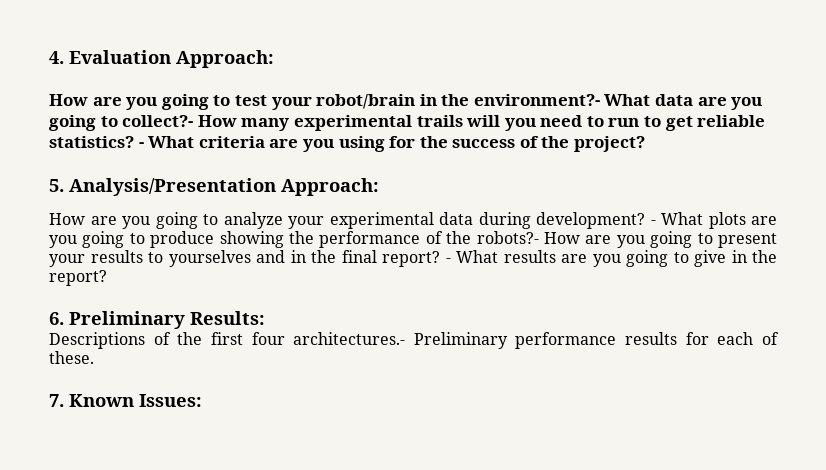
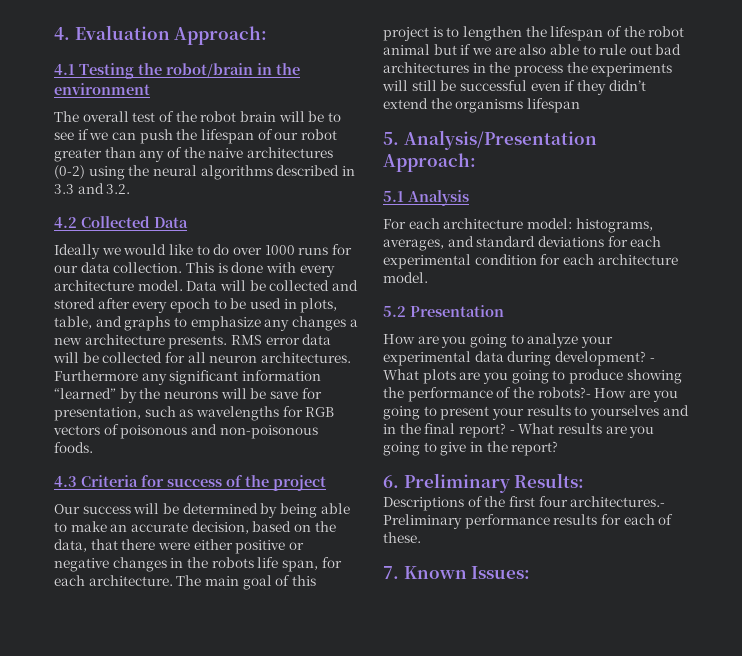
- How are you going to test your robot/brain in the environment?- What data are you going to collect?- How many experimental trails will you need to run to get reliable statistics? - What criteria are you using for the success of the project?
+ 4.1 Testing the robot/brain in the environment
+ The overall test of the robot brain will be to see if we can push the lifespan of our robot greater than any of the naive architectures (0-2) using the neural algorithms described in 3.3 and 3.2.
+ 4.2 Collected Data
+ Ideally we would like to do over 1000 runs for our data collection. This is done with every architecture model. Data will be collected and stored after every epoch to be used in plots, table, and graphs to emphasize any changes a new architecture presents. RMS error data will be collected for all neuron architectures. Furthermore any significant information “learned” by the neurons will be save for presentation, such as wavelengths for RGB vectors of poisonous and non-poisonous foods.
+ 4.3 Criteria for success of the project
+ Our success will be determined by being able to make an accurate decision, based on the data, that there were either positive or negative changes in the robots life span, for each architecture. The main goal of this project is to lengthen the lifespan of the robot animal but if we are also able to rule out bad architectures in the process the experiments will still be successful even if they didn’t extend the organisms lifespan
  5. Analysis/Presentation Approach:
+ 5.1 Analysis
+ For each architecture model: histograms, averages, and standard deviations for each experimental condition for each architecture model.
+ 5.2 Presentation

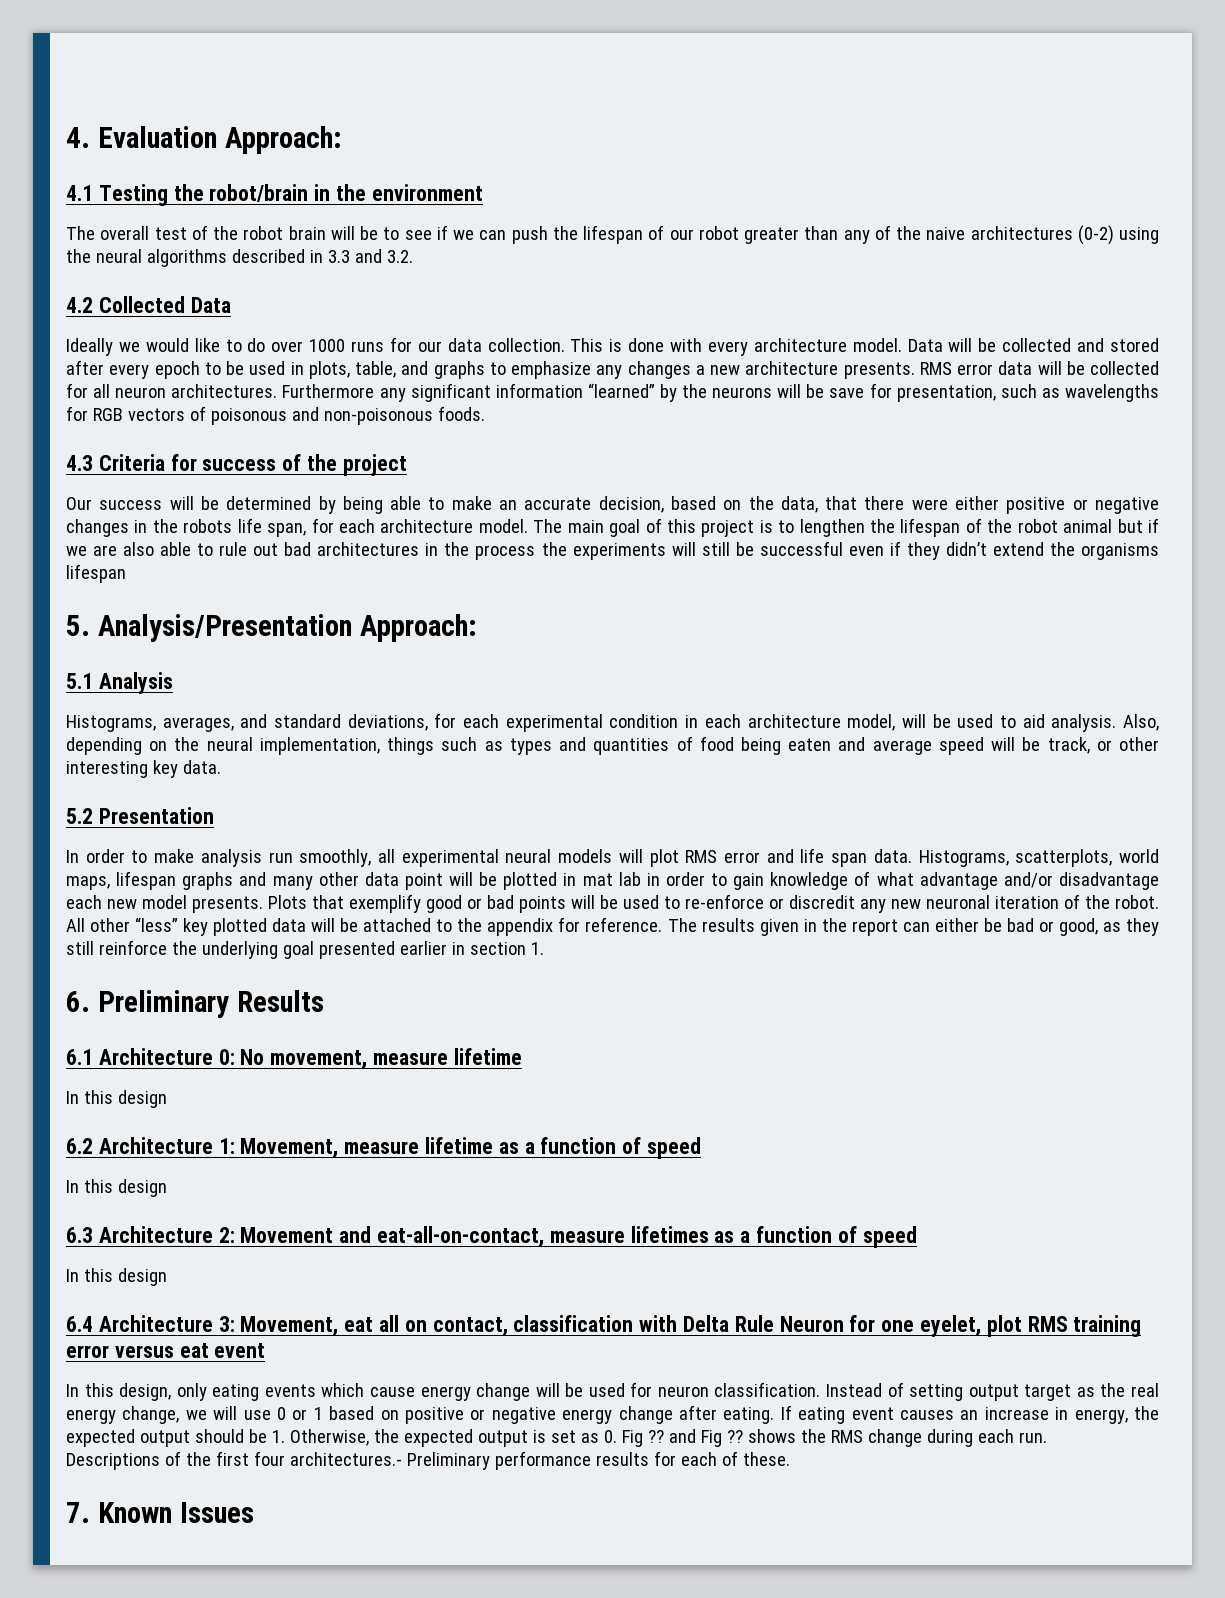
- Our success will be determined by being able to make an accurate decision, based on the data, that there were either positive or negative changes in the robots life span, for each architecture.
+ Our success will be determined by being able to make an accurate decision, based on the data, that there were either positive or negative changes in the robots life span, for each architecture model.
- For each architecture model: histograms, averages, and standard deviations for each experimental condition for each architecture model.
+ Histograms, averages, and standard deviations, for each experimental condition in each architecture model, will be used to aid analysis. Also, depending on the neural implementation, things such as types and quantities of food being eaten and average speed will be track, or other interesting key data.
  5.2 Presentation
- How are you going to analyze your experimental data during development? - What plots are you going to produce showing the performance of the robots?- How are you going to present your results to yourselves and in the final report? - What results are you going to give in the report?
- 6. Preliminary Results:
+ In order to make analysis run smoothly, all experimental neural models will plot RMS error and life span data. Histograms, scatterplots, world maps, lifespan graphs and many other data point will be plotted in mat lab in order to gain knowledge of what advantage and/or disadvantage each new model presents. Plots that exemplify good or bad points will be used to re-enforce or discredit any new neuronal iteration of the robot. All other “less” key plotted data will be attached to the appendix for reference. The results given in the report can either be bad or good, as they still reinforce the underlying goal presented earlier in section 1.
+ 6. Preliminary Results
+ 6.1 Architecture 0: No movement, measure lifetime
+ In this design
+ 6.2 Architecture 1: Movement, measure lifetime as a function of speed
+ In this design
+ 6.3 Architecture 2: Movement and eat-all-on-contact, measure lifetimes as a function of speed
+ In this design
+ 6.4 Architecture 3: Movement, eat all on contact, classification with Delta Rule Neuron for one eyelet, plot RMS training error versus eat event
+ In this design, only eating events which cause energy change will be used for neuron classification. Instead of setting output target as the real energy change, we will use 0 or 1 based on positive or negative energy change after eating. If eating event causes an increase in energy, the expected output should be 1. Otherwise, the expected output is set as 0. Fig ?? and Fig ?? shows the RMS change during each run.
- 7. Known Issues:
+ 7. Known Issues

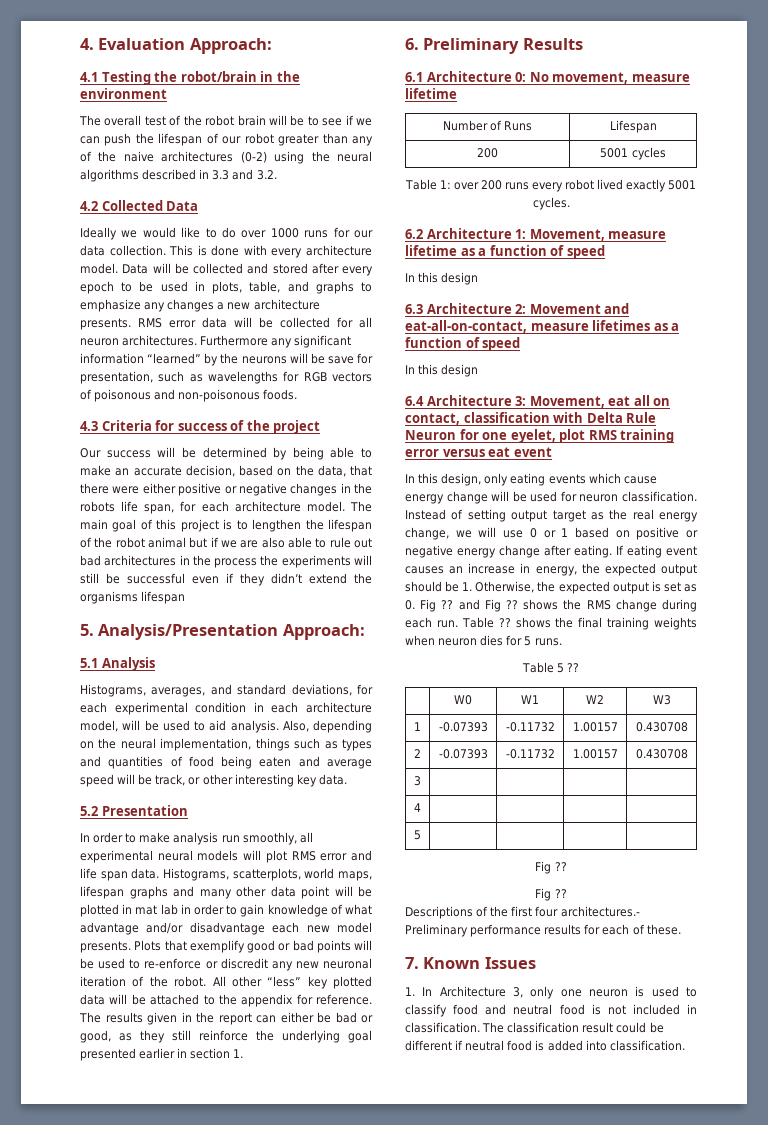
  6.1 Architecture 0: No movement, measure lifetime
- In this design
+ Number of Runs | Lifespan
+ 200 | 5001 cycles
+ Table 1: over 200 runs every robot lived exactly 5001 cycles.
+ Table ?? shows the final training weights when neuron dies for 5 runs.
+ Table 5 ??
+ | W0 | W1 | W2 | W3
+ 1 | -0.07393 | -0.11732 | 1.00157 | 0.430708
+ 2 | -0.07393 | -0.11732 | 1.00157 | 0.430708
+ 3 | | | |
+ 4 | | | |
+ 5 | | | |
+ Fig ??
+ Fig ??
+ 1. In Architecture 3, only one neuron is used to classify food and neutral food is not included in classification. The classification result could be different if neutral food is added into classification.

